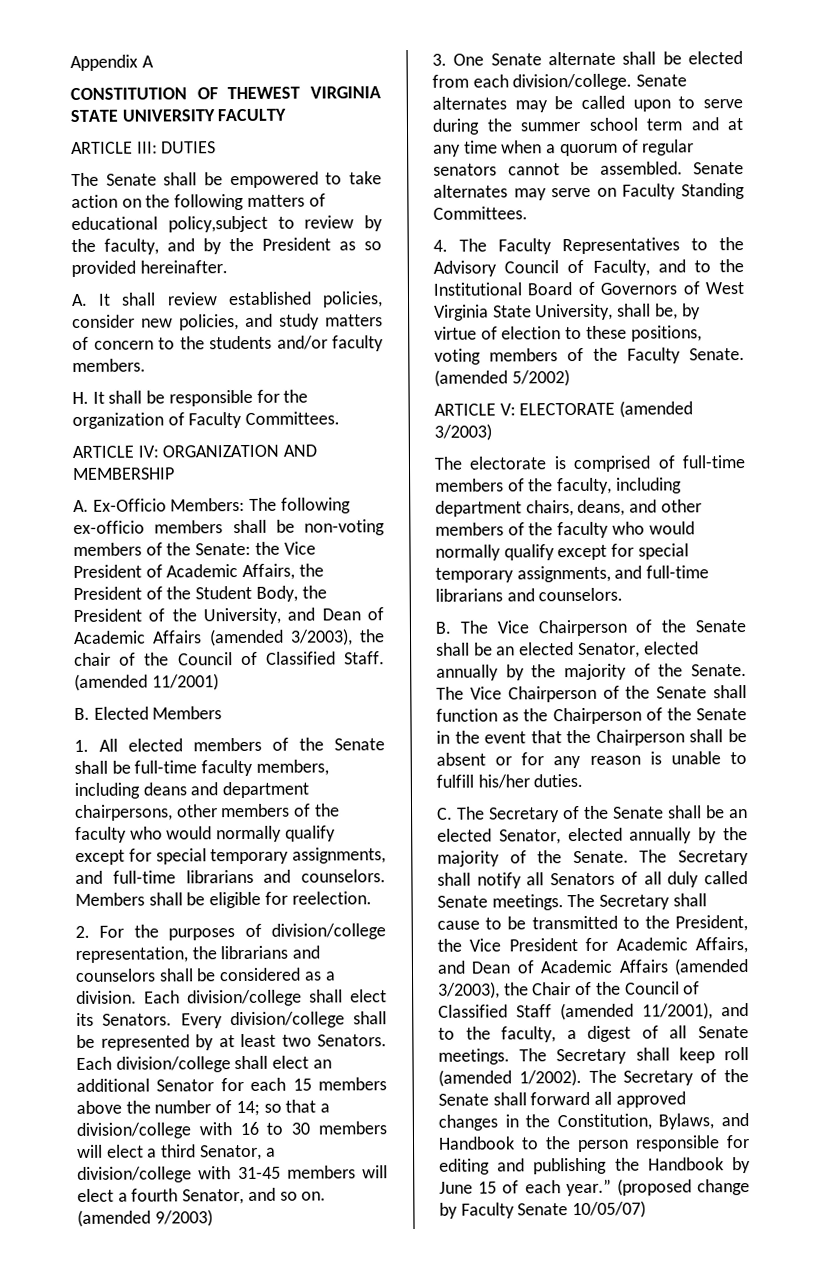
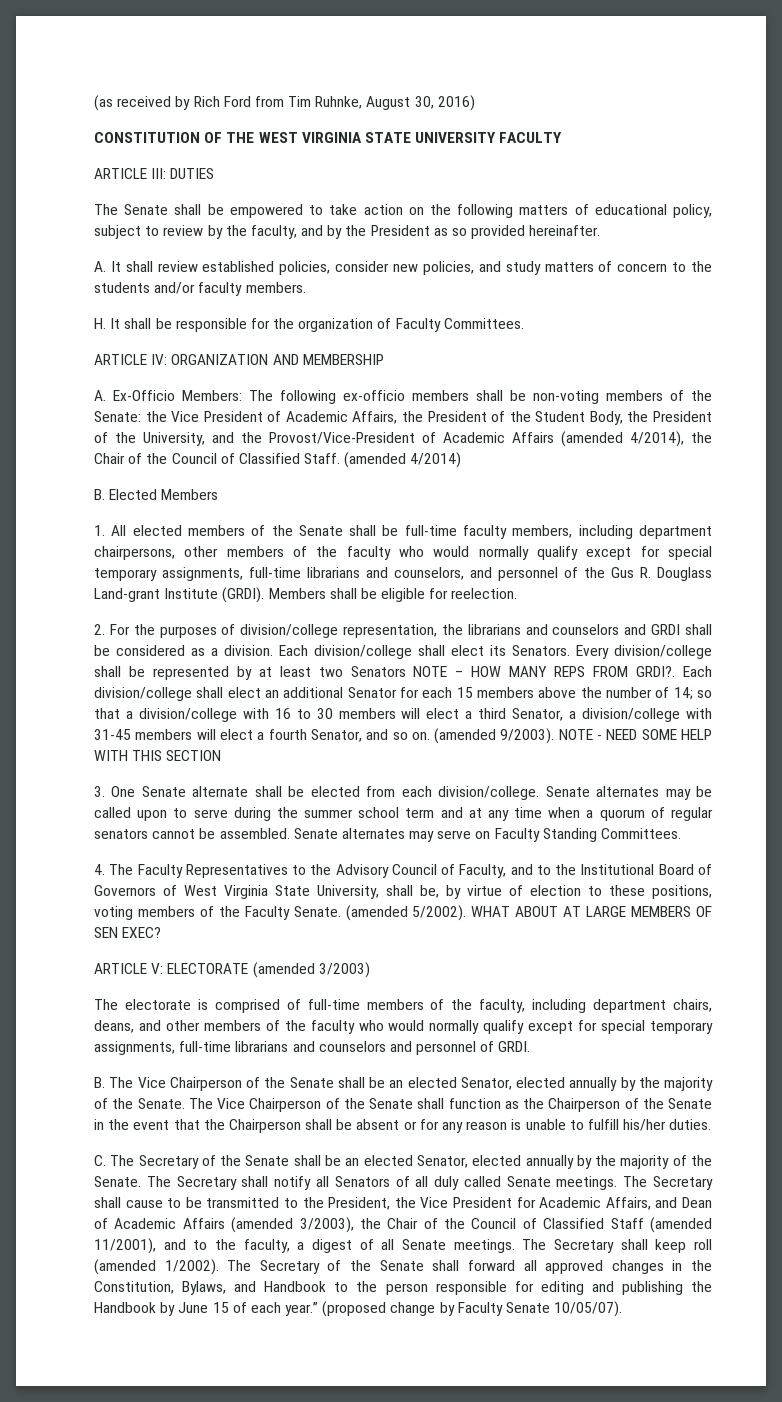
- Appendix A
+ (as received by Rich Ford from Tim Ruhnke, August 30, 2016)
- CONSTITUTION OF THEWEST VIRGINIA STATE UNIVERSITY FACULTY
+ CONSTITUTION OF THE WEST VIRGINIA STATE UNIVERSITY FACULTY
- The Senate shall be empowered to take action on the following matters of educational policy,subject to review by the faculty, and by the President as so provided hereinafter.
+ The Senate shall be empowered to take action on the following matters of educational policy, subject to review by the faculty, and by the President as so provided hereinafter.
- A. Ex-Officio Members: The following ex-officio members shall be non-voting members of the Senate: the Vice President of Academic Affairs, the President of the Student Body, the President of the University, and Dean of Academic Affairs (amended 3/2003), the chair of the Council of Classified Staff.
+ A. Ex-Officio Members: The following ex-officio members shall be non-voting members of the Senate: the Vice President of Academic Affairs, the President of the Student Body, the President of the University, and the Provost/Vice-President of Academic Affairs (amended 4/2014), the Chair of the Council of Classified Staff.
- (amended 11/2001)
+ (amended 4/2014)
- 1. All elected members of the Senate shall be full-time faculty members, including deans and department chairpersons, other members of the faculty who would normally qualify except for special temporary assignments, and full-time librarians and counselors.
+ 1. All elected members of the Senate shall be full-time faculty members, including department chairpersons, other members of the faculty who would normally qualify except for special temporary assignments, full-time librarians and counselors, and personnel of the Gus R. Douglass Land-grant Institute (GRDI).
- 2. For the purposes of division/college representation, the librarians and counselors shall be considered as a division.
+ 2. For the purposes of division/college representation, the librarians and counselors and GRDI shall be considered as a division.
- Every division/college shall be represented by at least two Senators.
+ Every division/college shall be represented by at least two Senators NOTE – HOW MANY REPS FROM GRDI?.
- (amended 9/2003)
+ (amended 9/2003). NOTE - NEED SOME HELP WITH THIS SECTION
- (amended 5/2002)
+ (amended 5/2002). WHAT ABOUT AT LARGE MEMBERS OF SEN EXEC?
- The electorate is comprised of full-time members of the faculty, including department chairs, deans, and other members of the faculty who would normally qualify except for special temporary assignments, and full-time librarians and counselors.
+ The electorate is comprised of full-time members of the faculty, including department chairs, deans, and other members of the faculty who would normally qualify except for special temporary assignments, full-time librarians and counselors and personnel of GRDI.
- (proposed change by Faculty Senate 10/05/07)
+ (proposed change by Faculty Senate 10/05/07).

